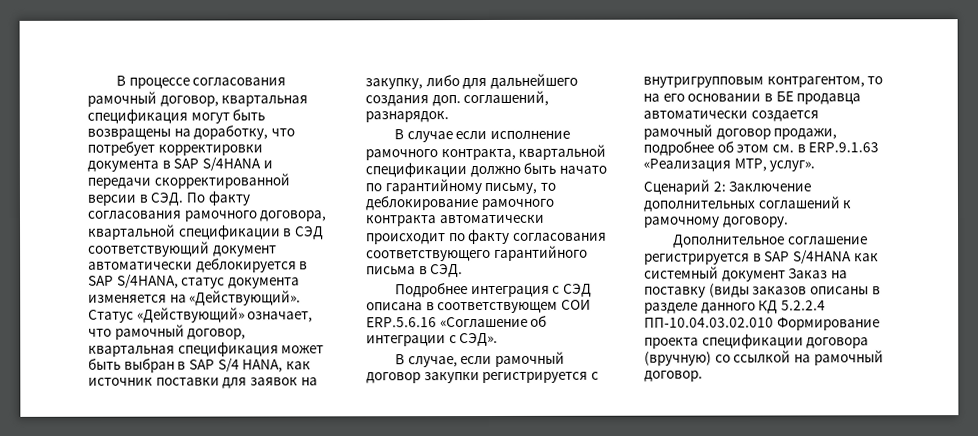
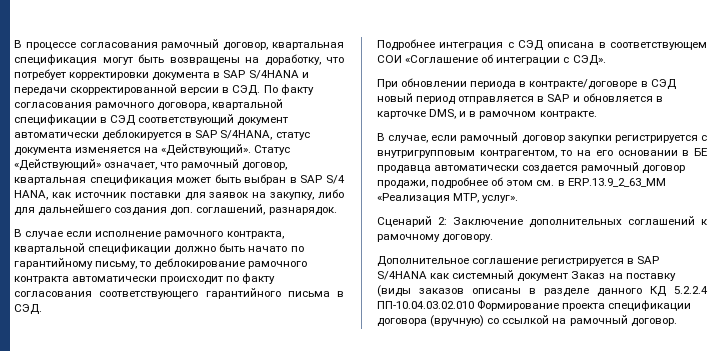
- Подробнее интеграция с СЭД описана в соответствующем СОИ ERP.5.6.16 «Соглашение об интеграции с СЭД».
+ Подробнее интеграция с СЭД описана в соответствующем СОИ «Соглашение об интеграции с СЭД».
+ При обновлении периода в контракте/договоре в СЭД новый период отправляется в SAP и обновляется в карточке DMS, и в рамочном контракте.
- В случае, если рамочный договор закупки регистрируется с внутригрупповым контрагентом, то на его основании в БЕ продавца автоматически создается рамочный договор продажи, подробнее об этом см. в ERP.9.1.63 «Реализация МТР, услуг».
+ В случае, если рамочный договор закупки регистрируется с внутригрупповым контрагентом, то на его основании в БЕ продавца автоматически создается рамочный договор продажи, подробнее об этом см. в ERP.13.9_2_63_MM «Реализация МТР, услуг».

